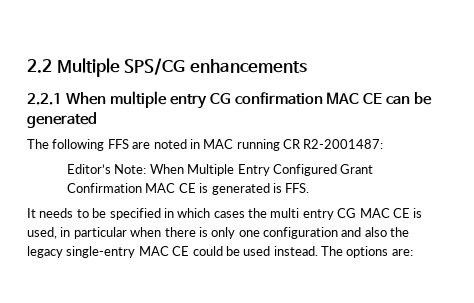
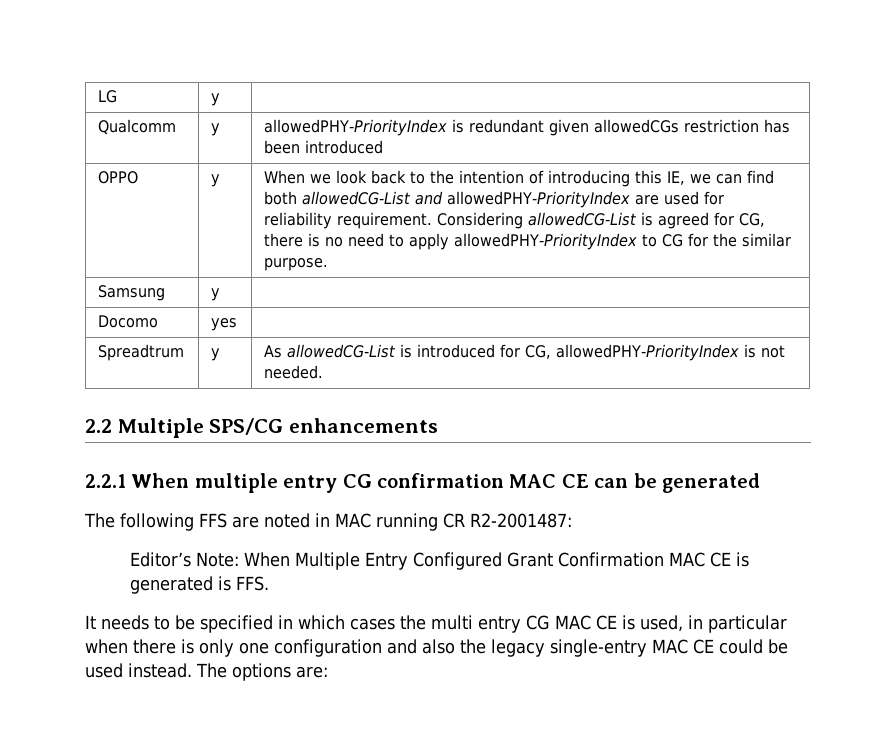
+ LG | y |
+ Qualcomm | y | allowedPHY-PriorityIndex is redundant given allowedCGs restriction has been introduced
+ OPPO | y | When we look back to the intention of introducing this IE, we can find both allowedCG-List and allowedPHY-PriorityIndex are used for reliability requirement. Considering allowedCG-List is agreed for CG, there is no need to apply allowedPHY-PriorityIndex to CG for the similar purpose.
+ Samsung | y |
+ Docomo | yes |
+ Spreadtrum | y | As allowedCG-List is introduced for CG, allowedPHY-PriorityIndex is not needed.

